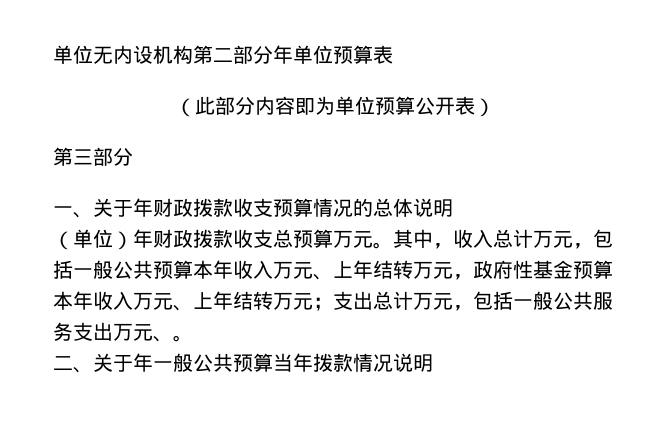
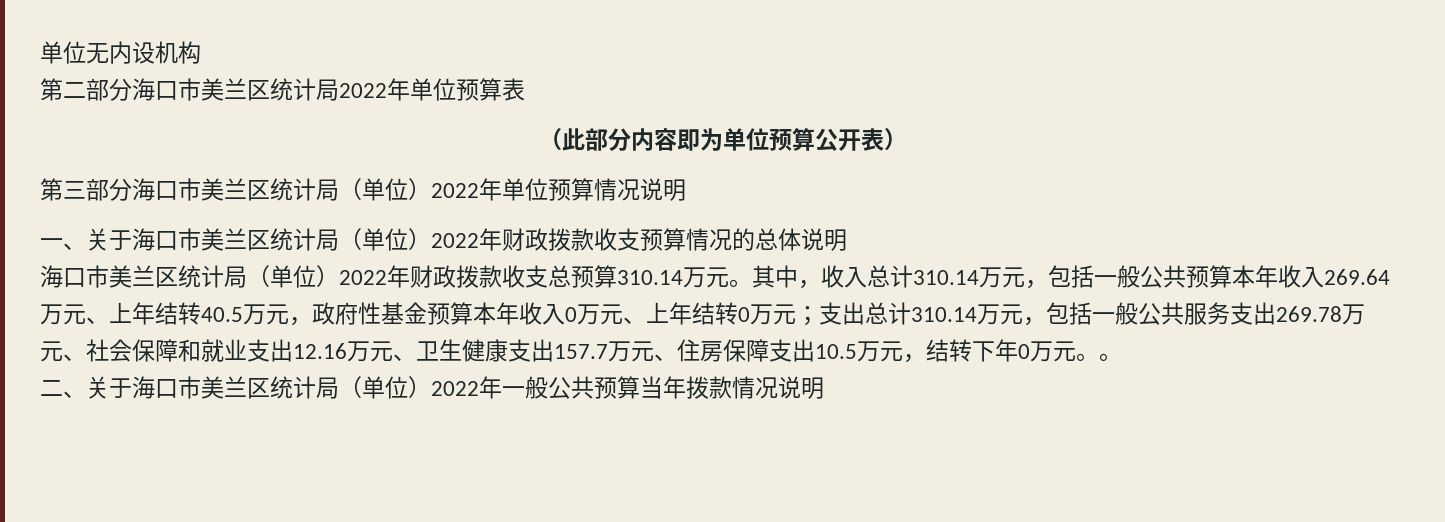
- 单位无内设机构第二部分年单位预算表
+ 单位无内设机构
+ 第二部分海口市美兰区统计局2022年单位预算表
- 第三部分
- 一、关于年财政拨款收支预算情况的总体说明
+ 第三部分海口市美兰区统计局（单位）2022年单位预算情况说明
+ 一、关于海口市美兰区统计局（单位）2022年财政拨款收支预算情况的总体说明
- （单位）年财政拨款收支总预算万元。
+ 海口市美兰区统计局（单位）2022年财政拨款收支总预算310.14万元。
- 其中，收入总计万元，包括一般公共预算本年收入万元、上年结转万元，政府性基金预算本年收入万元、上年结转万元；支出总计万元，包括一般公共服务支出万元、。
- 二、关于年一般公共预算当年拨款情况说明
+ 其中，收入总计310.14万元，包括一般公共预算本年收入269.64万元、上年结转40.5万元，政府性基金预算本年收入0万元、上年结转0万元；支出总计310.14万元，包括一般公共服务支出269.78万元、社会保障和就业支出12.16万元、卫生健康支出157.7万元、住房保障支出10.5万元，结转下年0万元。。
+ 二、关于海口市美兰区统计局（单位）2022年一般公共预算当年拨款情况说明

